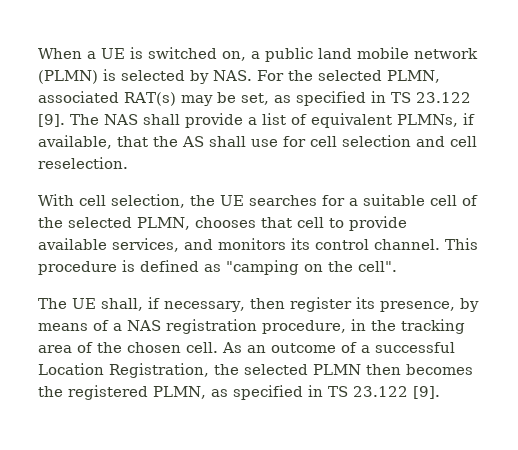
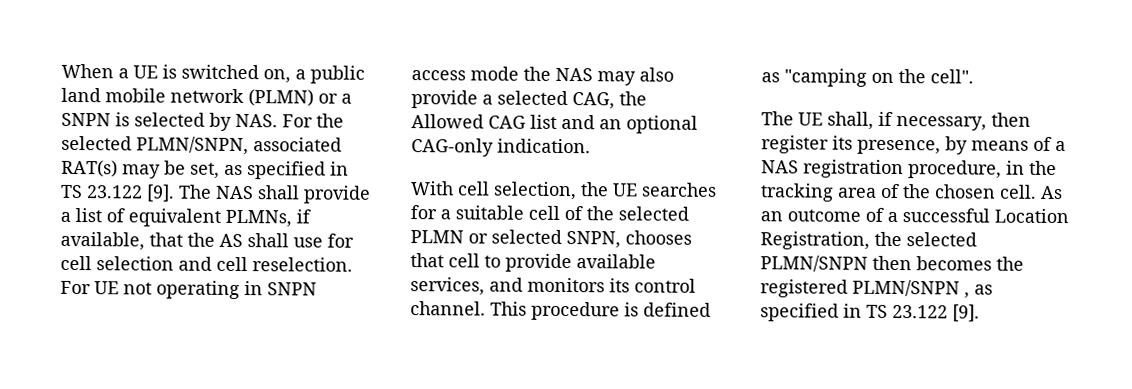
- When a UE is switched on, a public land mobile network (PLMN) is selected by NAS. For the selected PLMN, associated RAT(s) may be set, as specified in TS 23.122 [9].
+ When a UE is switched on, a public land mobile network (PLMN) or a SNPN is selected by NAS. For the selected PLMN/SNPN, associated RAT(s) may be set, as specified in TS 23.122 [9].
+ For UE not operating in SNPN access mode the NAS may also provide a selected CAG, the Allowed CAG list and an optional CAG-only indication.
- With cell selection, the UE searches for a suitable cell of the selected PLMN, chooses that cell to provide available services, and monitors its control channel.
+ With cell selection, the UE searches for a suitable cell of the selected PLMN or selected SNPN, chooses that cell to provide available services, and monitors its control channel.
- As an outcome of a successful Location Registration, the selected PLMN then becomes the registered PLMN, as specified in TS 23.122 [9].
+ As an outcome of a successful Location Registration, the selected PLMN/SNPN then becomes the registered PLMN/SNPN , as specified in TS 23.122 [9].

